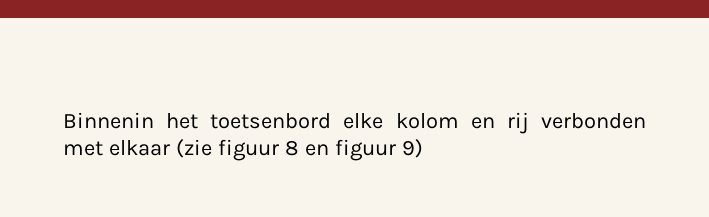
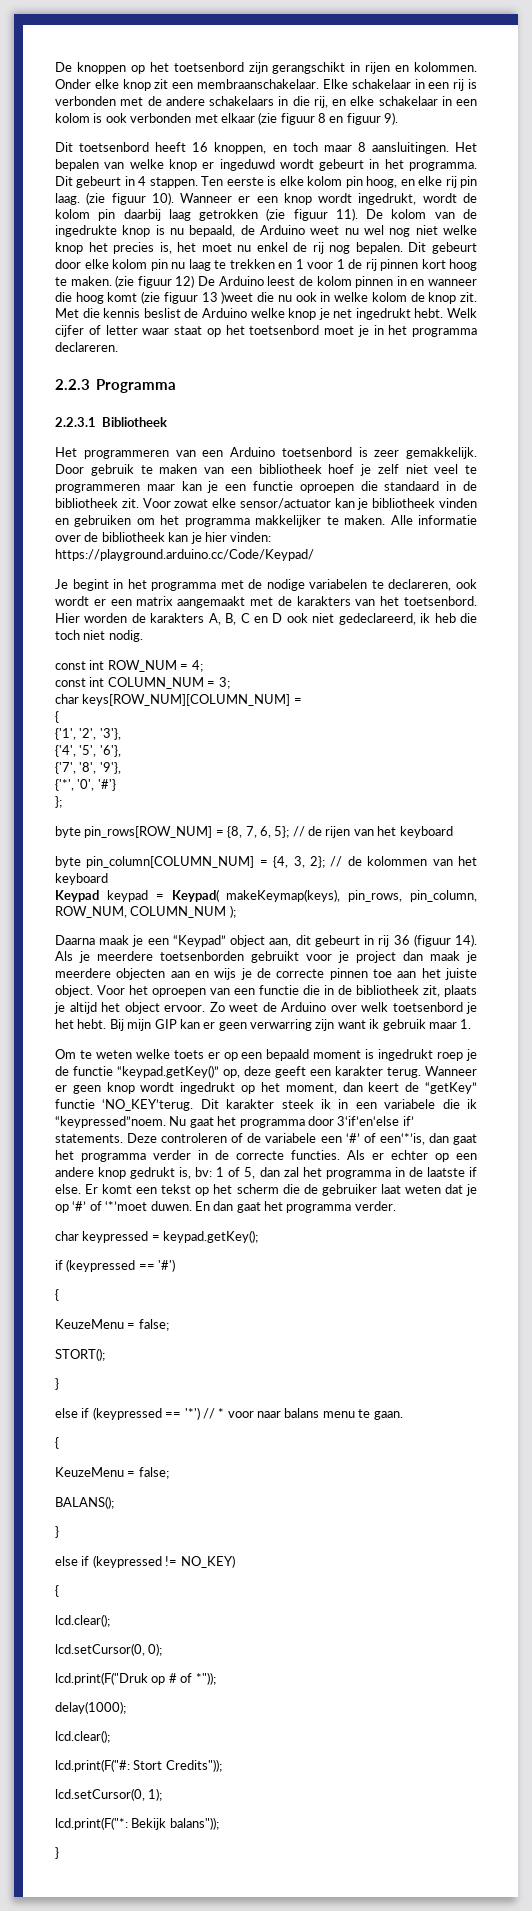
- Binnenin het toetsenbord elke kolom en rij verbonden met elkaar (zie figuur 8 en figuur 9)
+ De knoppen op het toetsenbord zijn gerangschikt in rijen en kolommen. Onder elke knop zit een membraanschakelaar. Elke schakelaar in een rij is verbonden met de andere schakelaars in die rij, en elke schakelaar in een kolom is ook verbonden met elkaar (zie figuur 8 en figuur 9).
+ Dit toetsenbord heeft 16 knoppen, en toch maar 8 aansluitingen. Het bepalen van welke knop er ingeduwd wordt gebeurt in het programma. Dit gebeurt in 4 stappen. Ten eerste is elke kolom pin hoog, en elke rij pin laag. (zie figuur 10). Wanneer er een knop wordt ingedrukt, wordt de kolom pin daarbij laag getrokken (zie figuur 11). De kolom van de ingedrukte knop is nu bepaald, de Arduino weet nu wel nog niet welke knop het precies is, het moet nu enkel de rij nog bepalen. Dit gebeurt door elke kolom pin nu laag te trekken en 1 voor 1 de rij pinnen kort hoog te maken. (zie figuur 12) De Arduino leest de kolom pinnen in en wanneer die hoog komt (zie figuur 13 )weet die nu ook in welke kolom de knop zit. Met die kennis beslist de Arduino welke knop je net ingedrukt hebt. Welk cijfer of letter waar staat op het toetsenbord moet je in het programma declareren.
+ 2.2.3 Programma
+ 2.2.3.1 Bibliotheek
+ Het programmeren van een Arduino toetsenbord is zeer gemakkelijk. Door gebruik te maken van een bibliotheek hoef je zelf niet veel te programmeren maar kan je een functie oproepen die standaard in de bibliotheek zit. Voor zowat elke sensor/actuator kan je bibliotheek vinden en gebruiken om het programma makkelijker te maken. Alle informatie over de bibliotheek kan je hier vinden: https://playground.arduino.cc/Code/Keypad/
+ Je begint in het programma met de nodige variabelen te declareren, ook wordt er een matrix aangemaakt met de karakters van het toetsenbord. Hier worden de karakters A, B, C en D ook niet gedeclareerd, ik heb die toch niet nodig.
+ const int ROW_NUM = 4;
+ const int COLUMN_NUM = 3;
+ char keys[ROW_NUM][COLUMN_NUM] =
+ {
+ {'1', '2', '3'},
+ {'4', '5', '6'},
+ {'7', '8', '9'},
+ {'*', '0', '#'}
+ };
+ byte pin_rows[ROW_NUM] = {8, 7, 6, 5}; // de rijen van het keyboard
+ byte pin_column[COLUMN_NUM] = {4, 3, 2}; // de kolommen van het keyboard
+ Keypad keypad = Keypad( makeKeymap(keys), pin_rows, pin_column, ROW_NUM, COLUMN_NUM );
+ Daarna maak je een “Keypad” object aan, dit gebeurt in rij 36 (figuur 14). Als je meerdere toetsenborden gebruikt voor je project dan maak je meerdere objecten aan en wijs je de correcte pinnen toe aan het juiste object. Voor het oproepen van een functie die in de bibliotheek zit, plaats je altijd het object ervoor. Zo weet de Arduino over welk toetsenbord je het hebt. Bij mijn GIP kan er geen verwarring zijn want ik gebruik maar 1.
+ Om te weten welke toets er op een bepaald moment is ingedrukt roep je de functie “keypad.getKey()” op, deze geeft een karakter terug. Wanneer er geen knop wordt ingedrukt op het moment, dan keert de “getKey” functie ‘NO_KEY’terug. Dit karakter steek ik in een variabele die ik “keypressed”noem. Nu gaat het programma door 3‘if’en‘else if’ statements. Deze controleren of de variabele een ‘#’ of een‘*’is, dan gaat het programma verder in de correcte functies. Als er echter op een andere knop gedrukt is, bv: 1 of 5, dan zal het programma in de laatste if else. Er komt een tekst op het scherm die de gebruiker laat weten dat je op ‘#’ of ‘*’moet duwen. En dan gaat het programma verder.
+ char keypressed = keypad.getKey();
+ if (keypressed == '#')
+ {
+ KeuzeMenu = false;
+ STORT();
+ }
+ else if (keypressed == '*') // * voor naar balans menu te gaan.
+ {
+ KeuzeMenu = false;
+ BALANS();
+ }
+ else if (keypressed != NO_KEY)
+ {
+ lcd.clear();
+ lcd.setCursor(0, 0);
+ lcd.print(F("Druk op # of *"));
+ delay(1000);
+ lcd.clear();
+ lcd.print(F("#: Stort Credits"));
+ lcd.setCursor(0, 1);
+ lcd.print(F("*: Bekijk balans"));
+ }

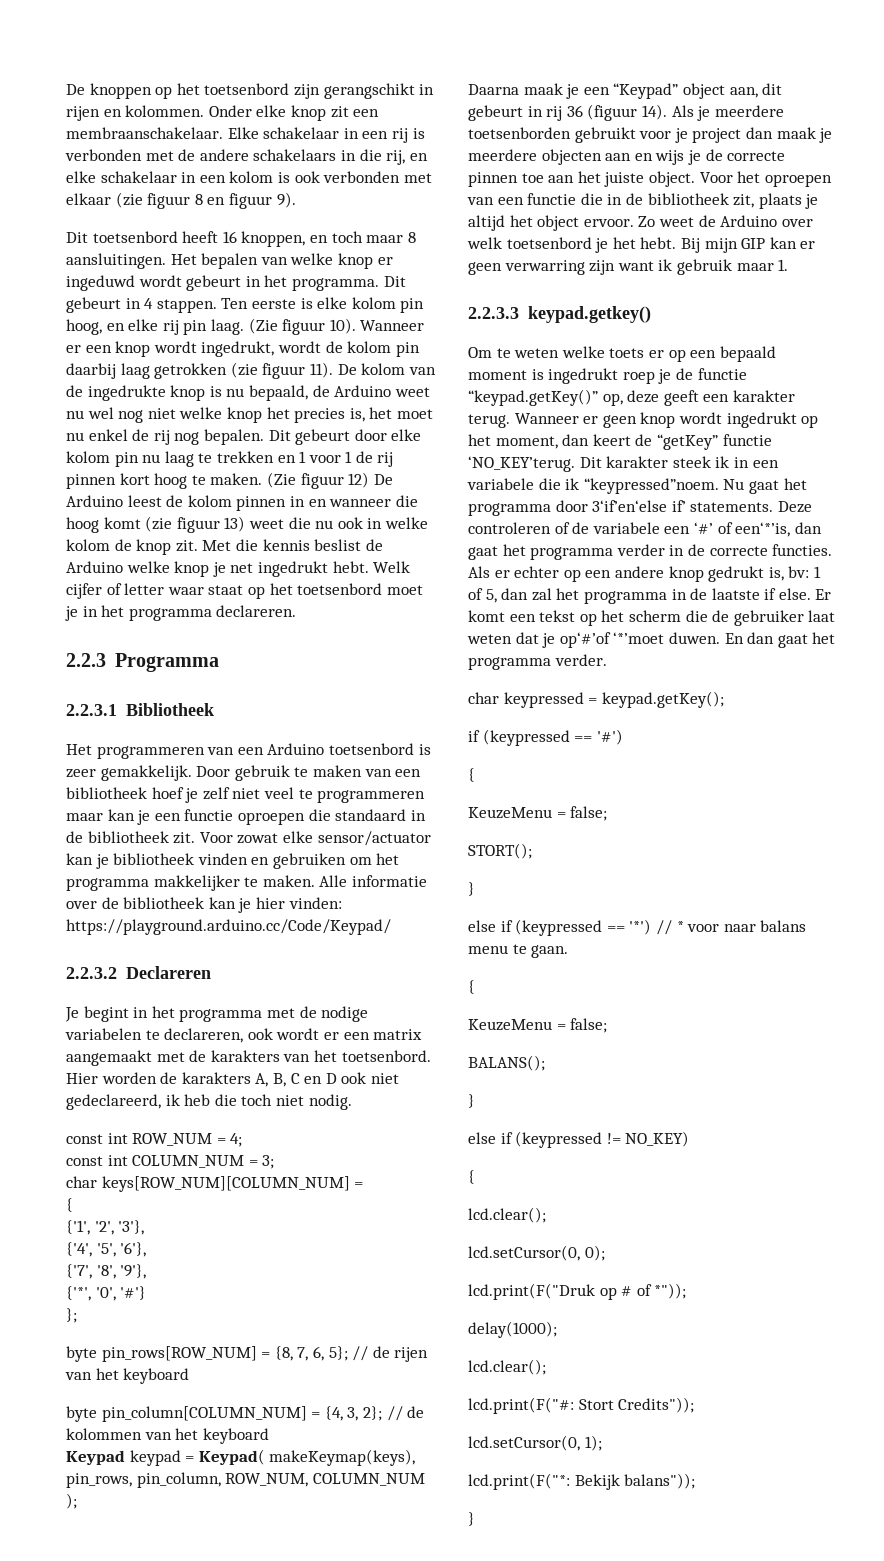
- (zie figuur 10).
+ (Zie figuur 10).
- (zie figuur 12) De Arduino leest de kolom pinnen in en wanneer die hoog komt (zie figuur 13 )weet die nu ook in welke kolom de knop zit.
+ (Zie figuur 12) De Arduino leest de kolom pinnen in en wanneer die hoog komt (zie figuur 13) weet die nu ook in welke kolom de knop zit.
+ 2.2.3.2 Declareren
+ 2.2.3.3 keypad.getkey()
- Er komt een tekst op het scherm die de gebruiker laat weten dat je op ‘#’ of ‘*’moet duwen.
+ Er komt een tekst op het scherm die de gebruiker laat weten dat je op‘#’of ‘*’moet duwen.

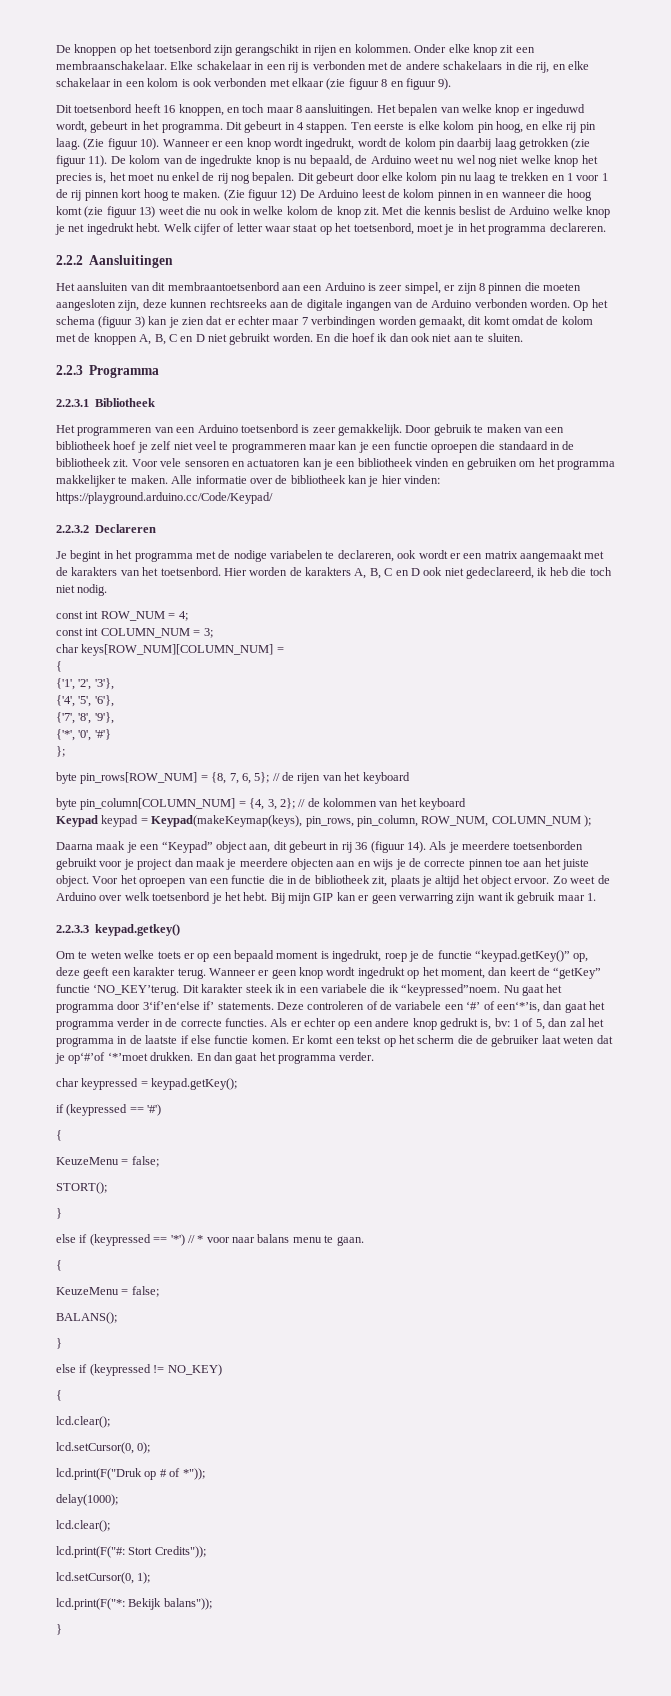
- Het bepalen van welke knop er ingeduwd wordt gebeurt in het programma.
+ Het bepalen van welke knop er ingeduwd wordt, gebeurt in het programma.
- Welk cijfer of letter waar staat op het toetsenbord moet je in het programma declareren.
+ Welk cijfer of letter waar staat op het toetsenbord, moet je in het programma declareren.
+ 2.2.2 Aansluitingen
+ Het aansluiten van dit membraantoetsenbord aan een Arduino is zeer simpel, er zijn 8 pinnen die moeten aangesloten zijn, deze kunnen rechtsreeks aan de digitale ingangen van de Arduino verbonden worden. Op het schema (figuur 3) kan je zien dat er echter maar 7 verbindingen worden gemaakt, dit komt omdat de kolom met de knoppen A, B, C en D niet gebruikt worden. En die hoef ik dan ook niet aan te sluiten.
- Voor zowat elke sensor/actuator kan je bibliotheek vinden en gebruiken om het programma makkelijker te maken.
+ Voor vele sensoren en actuatoren kan je een bibliotheek vinden en gebruiken om het programma makkelijker te maken.
- Keypad keypad = Keypad( makeKeymap(keys), pin_rows, pin_column, ROW_NUM, COLUMN_NUM );
+ Keypad keypad = Keypad(makeKeymap(keys), pin_rows, pin_column, ROW_NUM, COLUMN_NUM );
- Om te weten welke toets er op een bepaald moment is ingedrukt roep je de functie “keypad.getKey()” op, deze geeft een karakter terug.
+ Om te weten welke toets er op een bepaald moment is ingedrukt, roep je de functie “keypad.getKey()” op, deze geeft een karakter terug.
- Als er echter op een andere knop gedrukt is, bv: 1 of 5, dan zal het programma in de laatste if else.
+ Als er echter op een andere knop gedrukt is, bv: 1 of 5, dan zal het programma in de laatste if else functie komen.
- Er komt een tekst op het scherm die de gebruiker laat weten dat je op‘#’of ‘*’moet duwen.
+ Er komt een tekst op het scherm die de gebruiker laat weten dat je op‘#’of ‘*’moet drukken.

